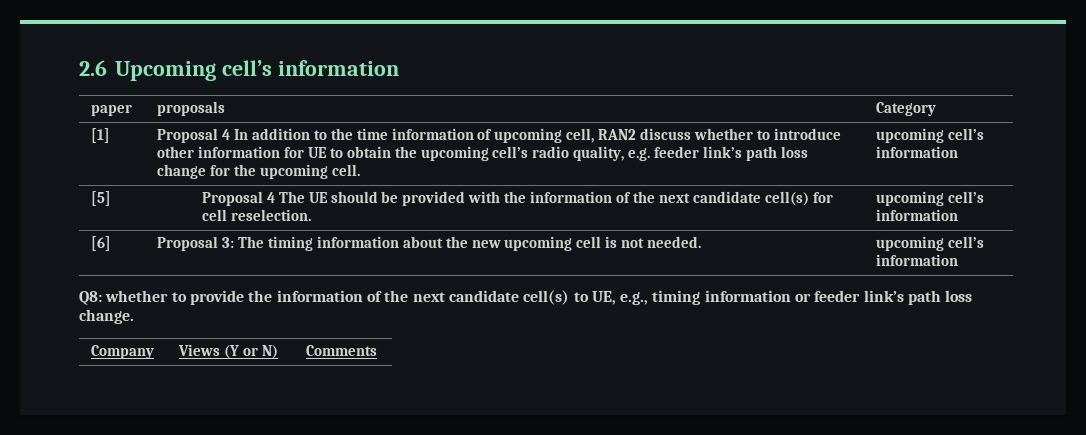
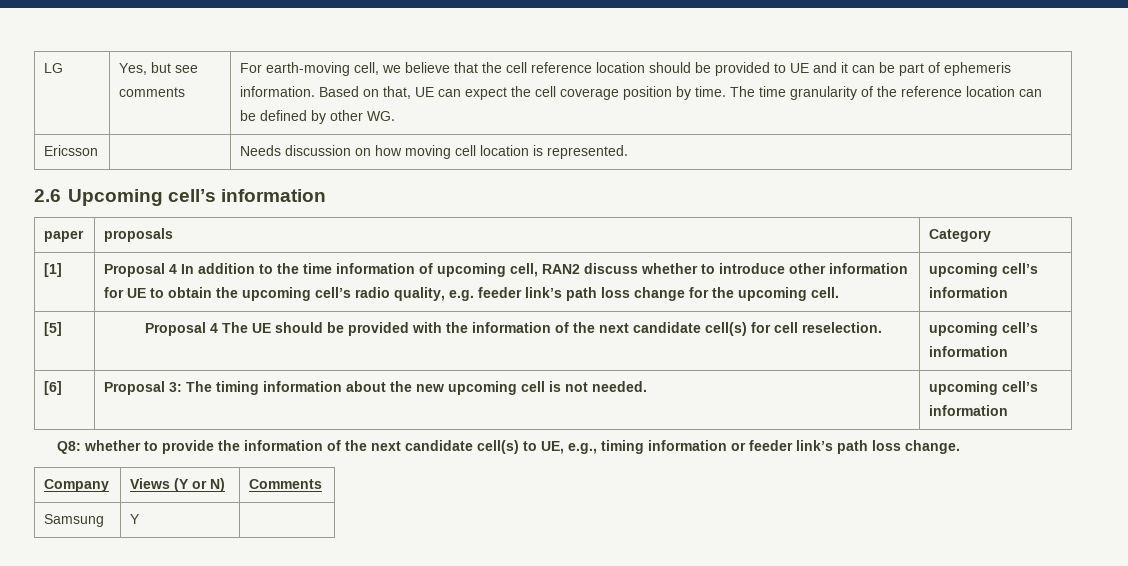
+ LG | Yes, but see comments | For earth-moving cell, we believe that the cell reference location should be provided to UE and it can be part of ephemeris information. Based on that, UE can expect the cell coverage position by time. The time granularity of the reference location can be defined by other WG.
+ Ericsson | | Needs discussion on how moving cell location is represented.
+ Samsung | Y |

